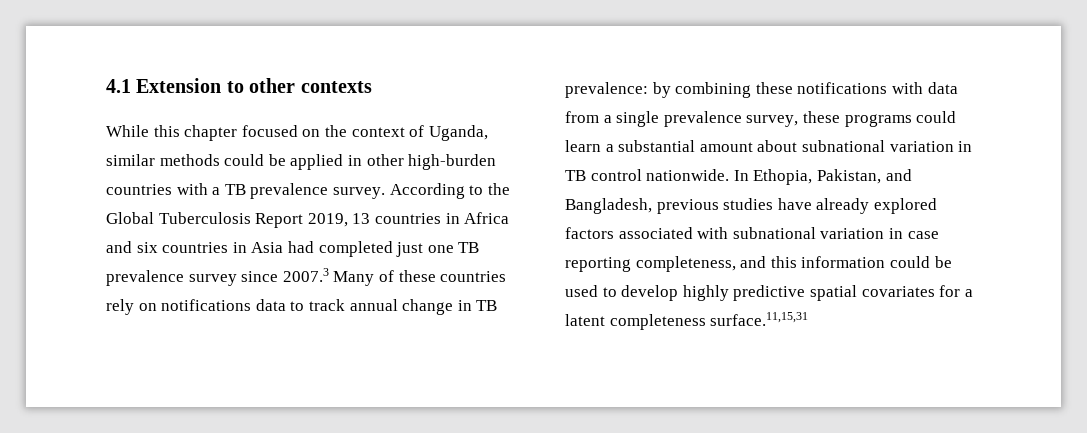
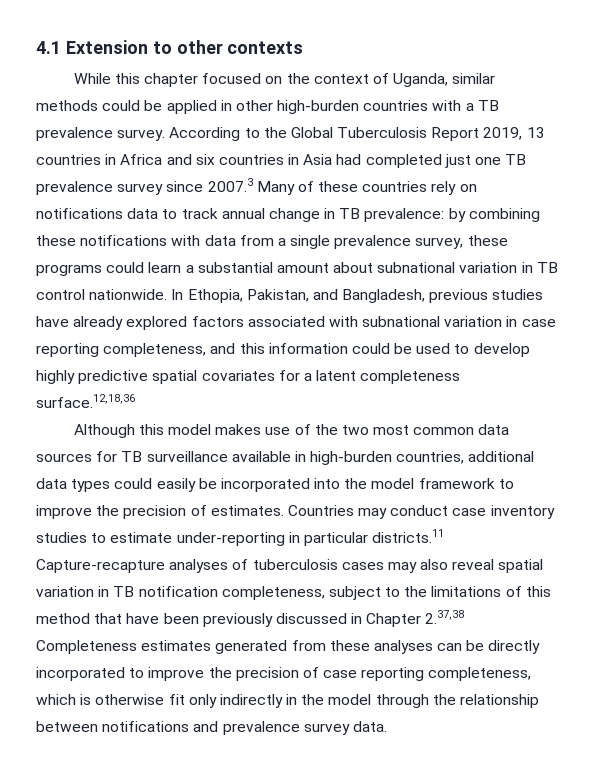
- In Ethopia, Pakistan, and Bangladesh, previous studies have already explored factors associated with subnational variation in case reporting completeness, and this information could be used to develop highly predictive spatial covariates for a latent completeness surface.11,15,31
+ In Ethopia, Pakistan, and Bangladesh, previous studies have already explored factors associated with subnational variation in case reporting completeness, and this information could be used to develop highly predictive spatial covariates for a latent completeness surface.12,18,36
+ Although this model makes use of the two most common data sources for TB surveillance available in high-burden countries, additional data types could easily be incorporated into the model framework to improve the precision of estimates. Countries may conduct case inventory studies to estimate under-reporting in particular districts.11 Capture-recapture analyses of tuberculosis cases may also reveal spatial variation in TB notification completeness, subject to the limitations of this method that have been previously discussed in Chapter 2.37,38 Completeness estimates generated from these analyses can be directly incorporated to improve the precision of case reporting completeness, which is otherwise fit only indirectly in the model through the relationship between notifications and prevalence survey data.

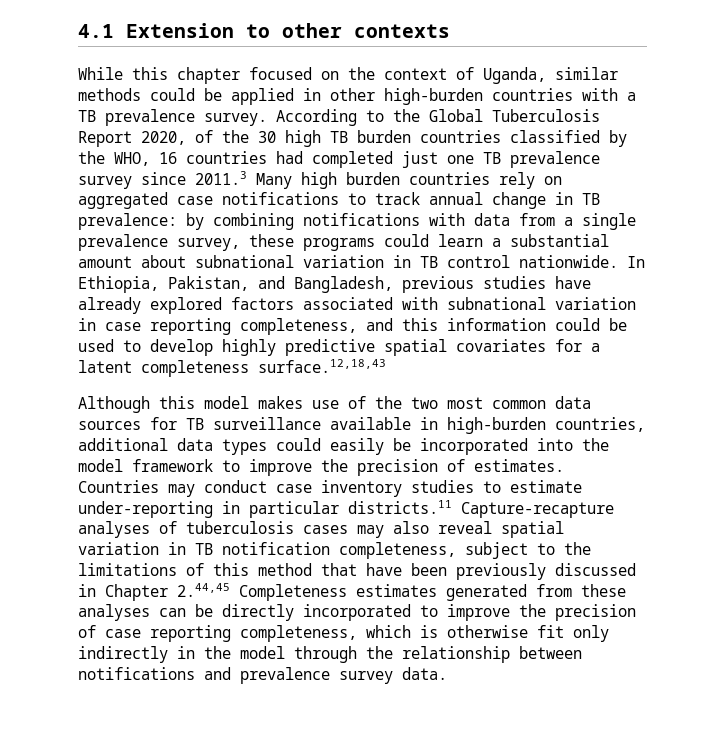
- According to the Global Tuberculosis Report 2019, 13 countries in Africa and six countries in Asia had completed just one TB prevalence survey since 2007.3 Many of these countries rely on notifications data to track annual change in TB prevalence: by combining these notifications with data from a single prevalence survey, these programs could learn a substantial amount about subnational variation in TB control nationwide.
+ According to the Global Tuberculosis Report 2020, of the 30 high TB burden countries classified by the WHO, 16 countries had completed just one TB prevalence survey since 2011.3 Many high burden countries rely on aggregated case notifications to track annual change in TB prevalence: by combining notifications with data from a single prevalence survey, these programs could learn a substantial amount about subnational variation in TB control nationwide.
- In Ethopia, Pakistan, and Bangladesh, previous studies have already explored factors associated with subnational variation in case reporting completeness, and this information could be used to develop highly predictive spatial covariates for a latent completeness surface.12,18,36
+ In Ethiopia, Pakistan, and Bangladesh, previous studies have already explored factors associated with subnational variation in case reporting completeness, and this information could be used to develop highly predictive spatial covariates for a latent completeness surface.12,18,43
- Countries may conduct case inventory studies to estimate under-reporting in particular districts.11 Capture-recapture analyses of tuberculosis cases may also reveal spatial variation in TB notification completeness, subject to the limitations of this method that have been previously discussed in Chapter 2.37,38 Completeness estimates generated from these analyses can be directly incorporated to improve the precision of case reporting completeness, which is otherwise fit only indirectly in the model through the relationship between notifications and prevalence survey data.
+ Countries may conduct case inventory studies to estimate under-reporting in particular districts.11 Capture-recapture analyses of tuberculosis cases may also reveal spatial variation in TB notification completeness, subject to the limitations of this method that have been previously discussed in Chapter 2.44,45 Completeness estimates generated from these analyses can be directly incorporated to improve the precision of case reporting completeness, which is otherwise fit only indirectly in the model through the relationship between notifications and prevalence survey data.

